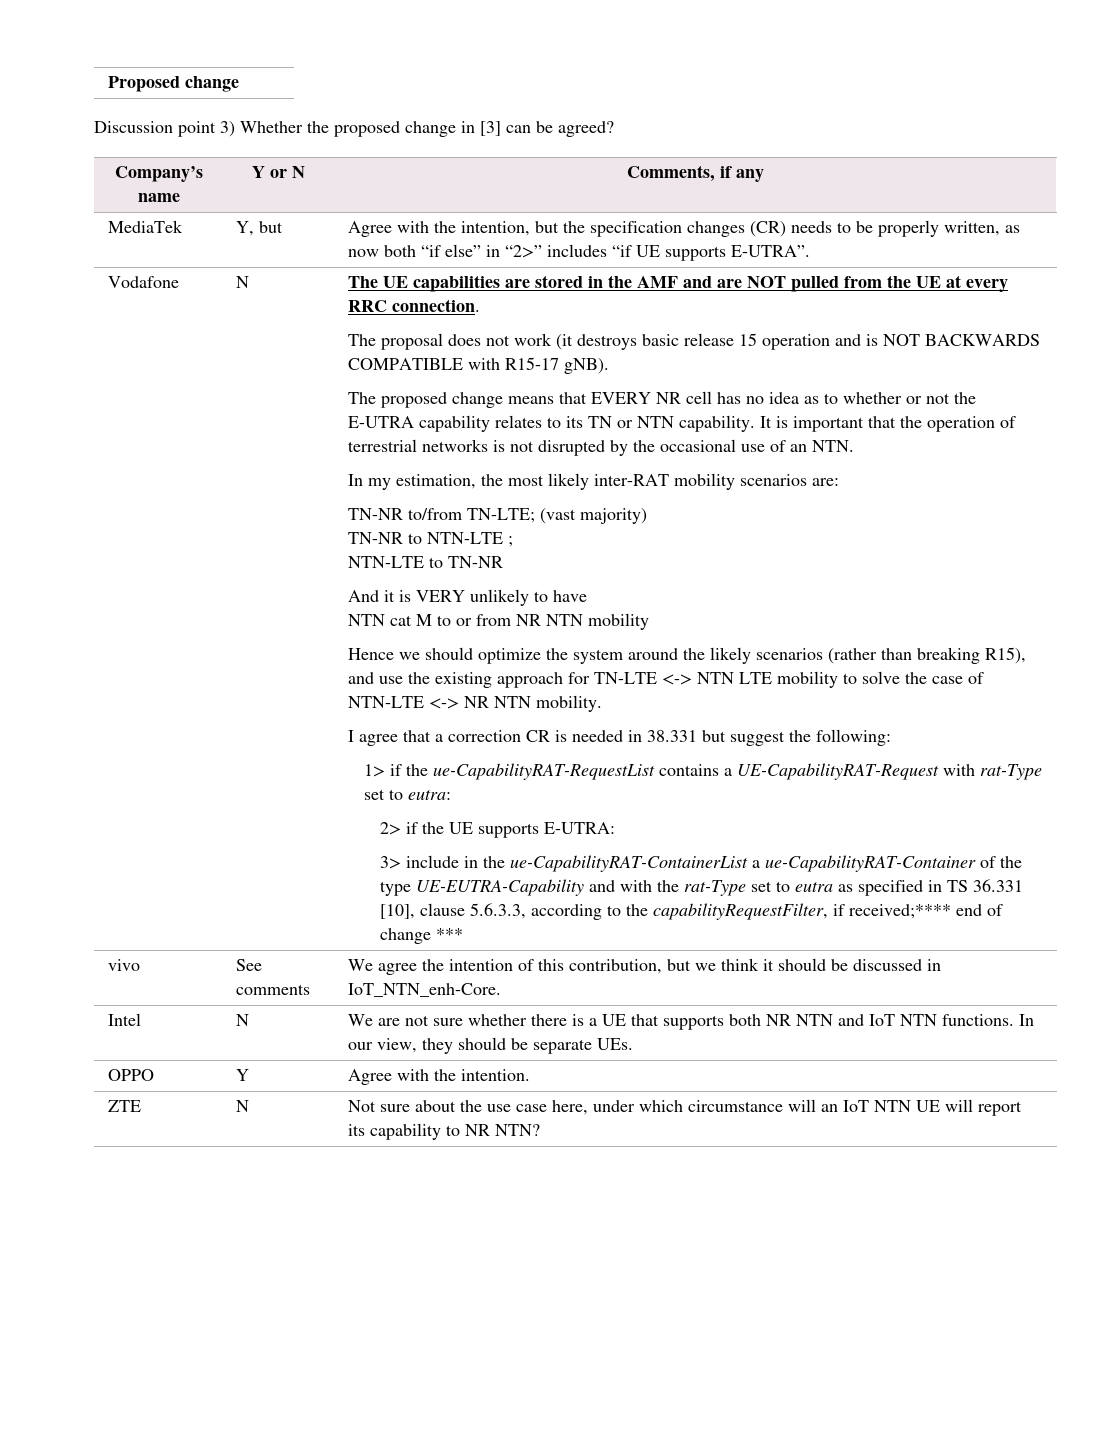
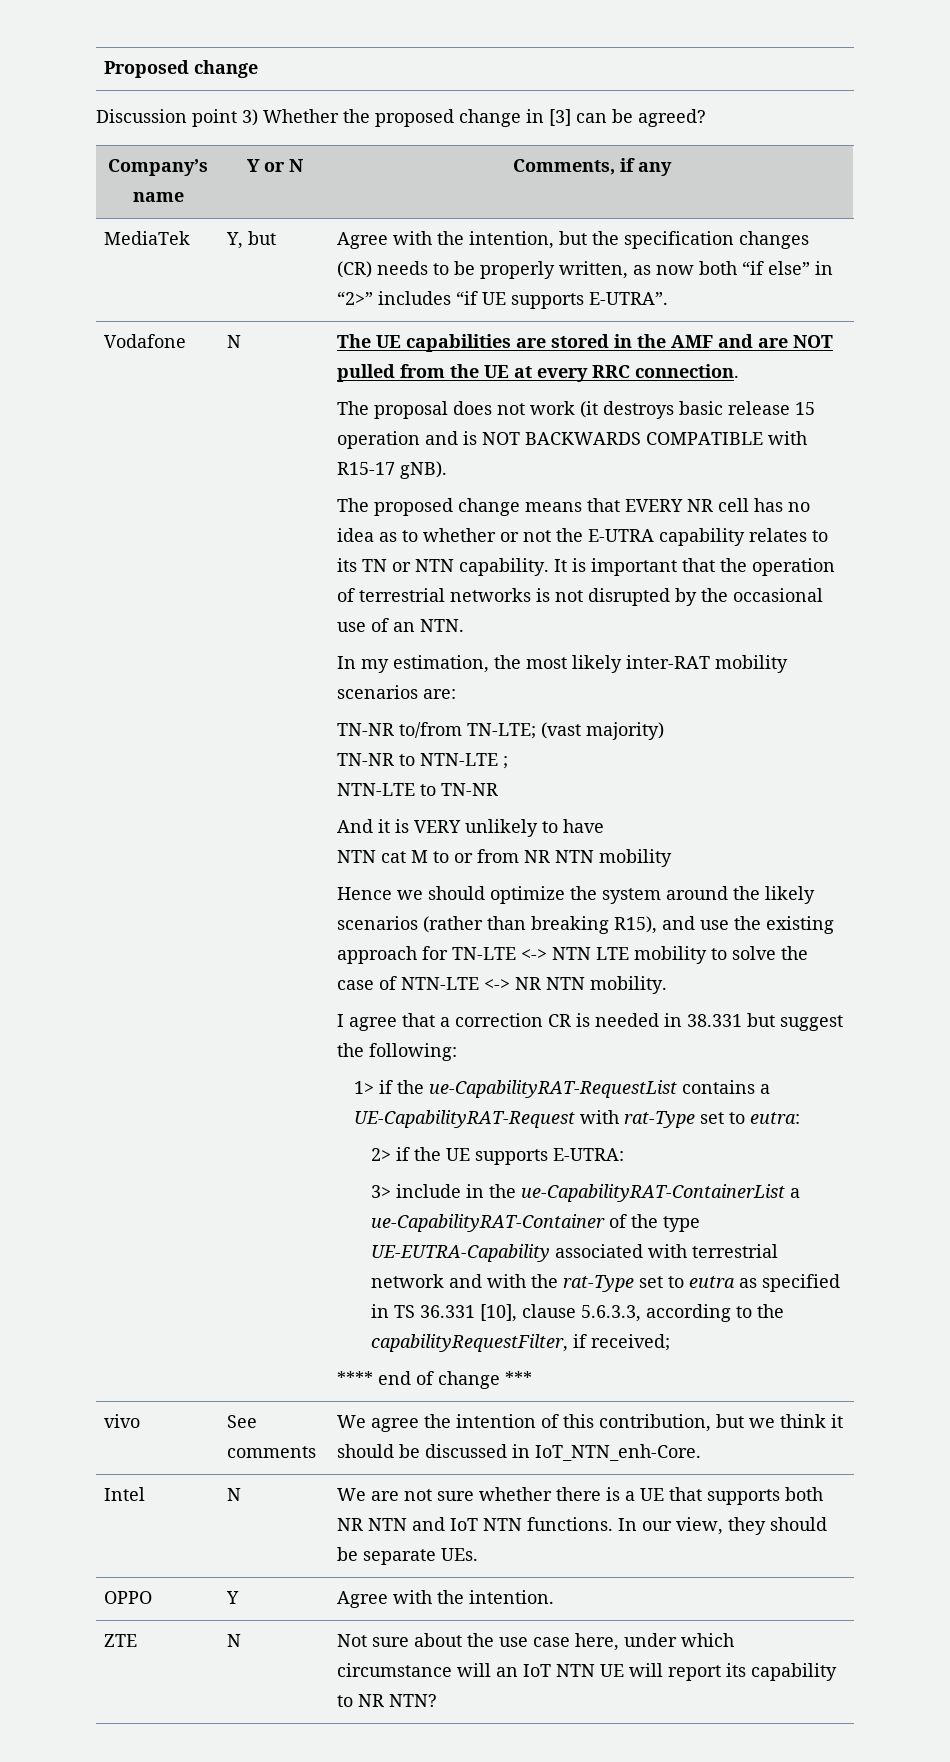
- 3> include in the ue-CapabilityRAT-ContainerList a ue-CapabilityRAT-Container of the type UE-EUTRA-Capability and with the rat-Type set to eutra as specified in TS 36.331 [10], clause 5.6.3.3, according to the capabilityRequestFilter, if received;**** end of change ***
+ 3> include in the ue-CapabilityRAT-ContainerList a ue-CapabilityRAT-Container of the type UE-EUTRA-Capability associated with terrestrial network and with the rat-Type set to eutra as specified in TS 36.331 [10], clause 5.6.3.3, according to the capabilityRequestFilter, if received;
+ **** end of change ***

